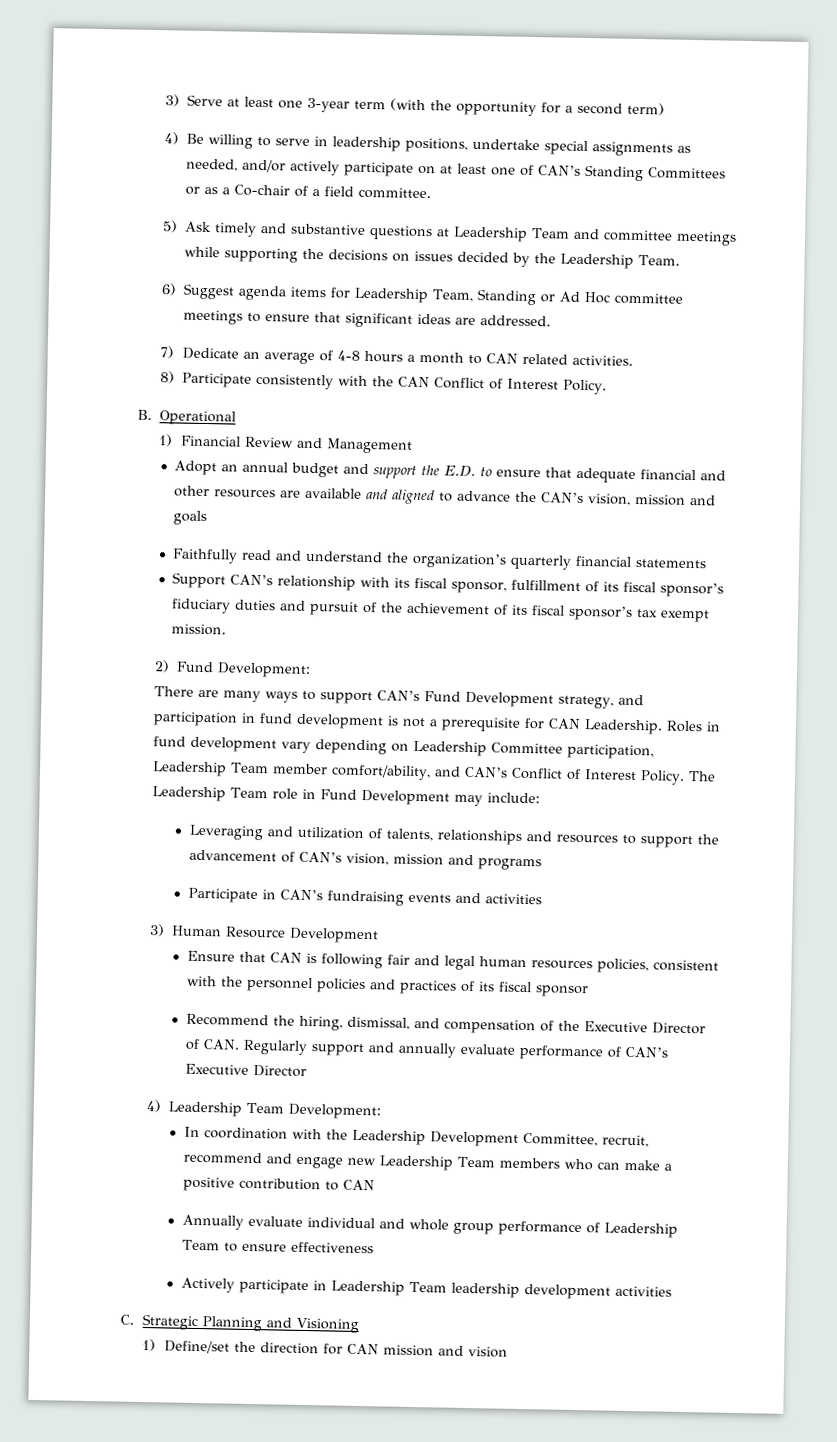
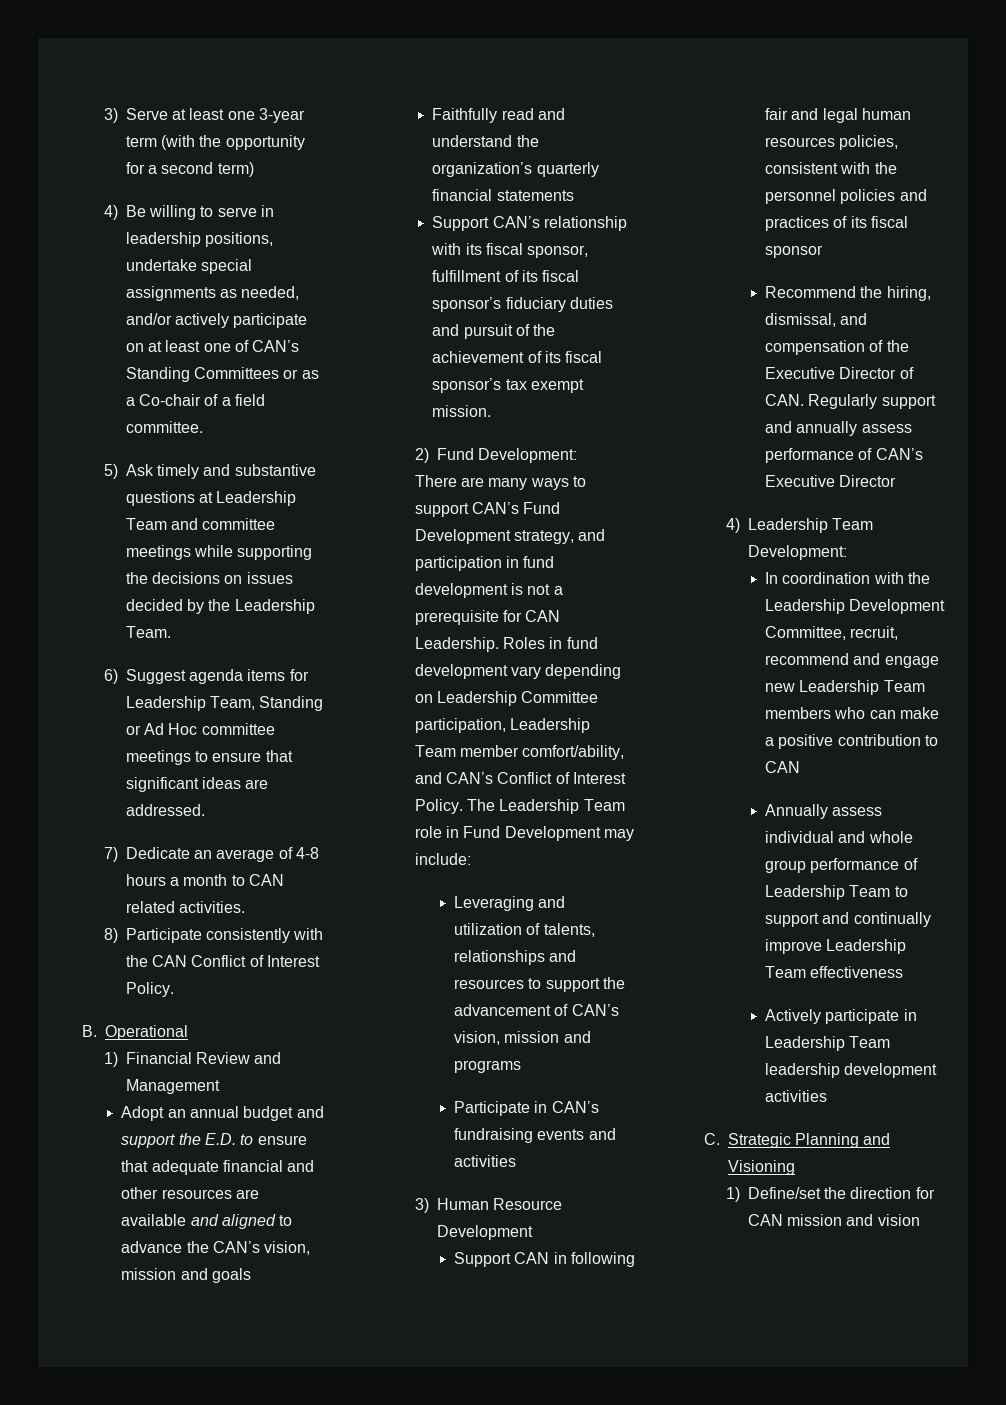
- Ensure that CAN is following fair and legal human resources policies, consistent with the personnel policies and practices of its fiscal sponsor
+ Support CAN in following fair and legal human resources policies, consistent with the personnel policies and practices of its fiscal sponsor
- Recommend the hiring, dismissal, and compensation of the Executive Director of CAN. Regularly support and annually evaluate performance of CAN’s Executive Director
+ Recommend the hiring, dismissal, and compensation of the Executive Director of CAN. Regularly support and annually assess performance of CAN’s Executive Director
- Annually evaluate individual and whole group performance of Leadership Team to ensure effectiveness
+ Annually assess individual and whole group performance of Leadership Team to support and continually improve Leadership Team effectiveness

